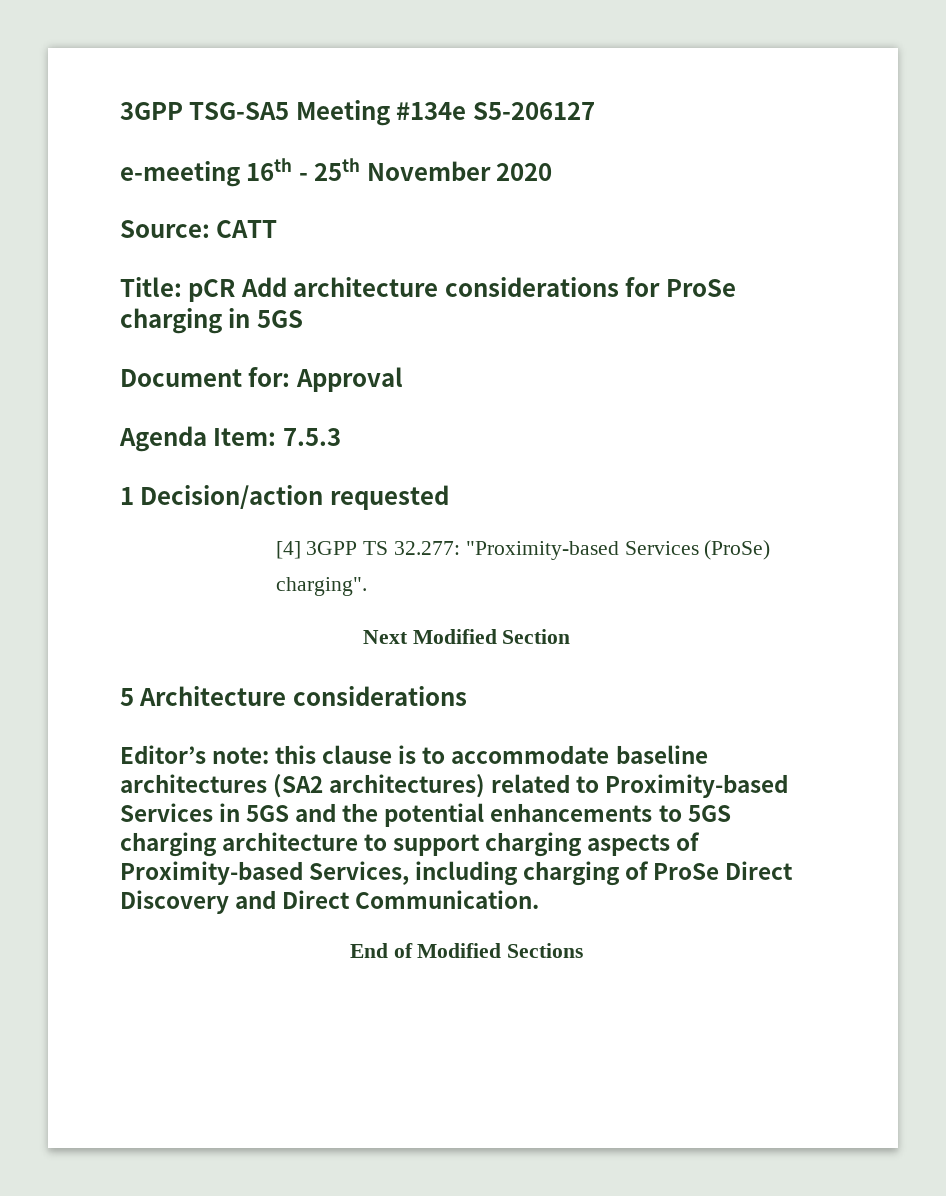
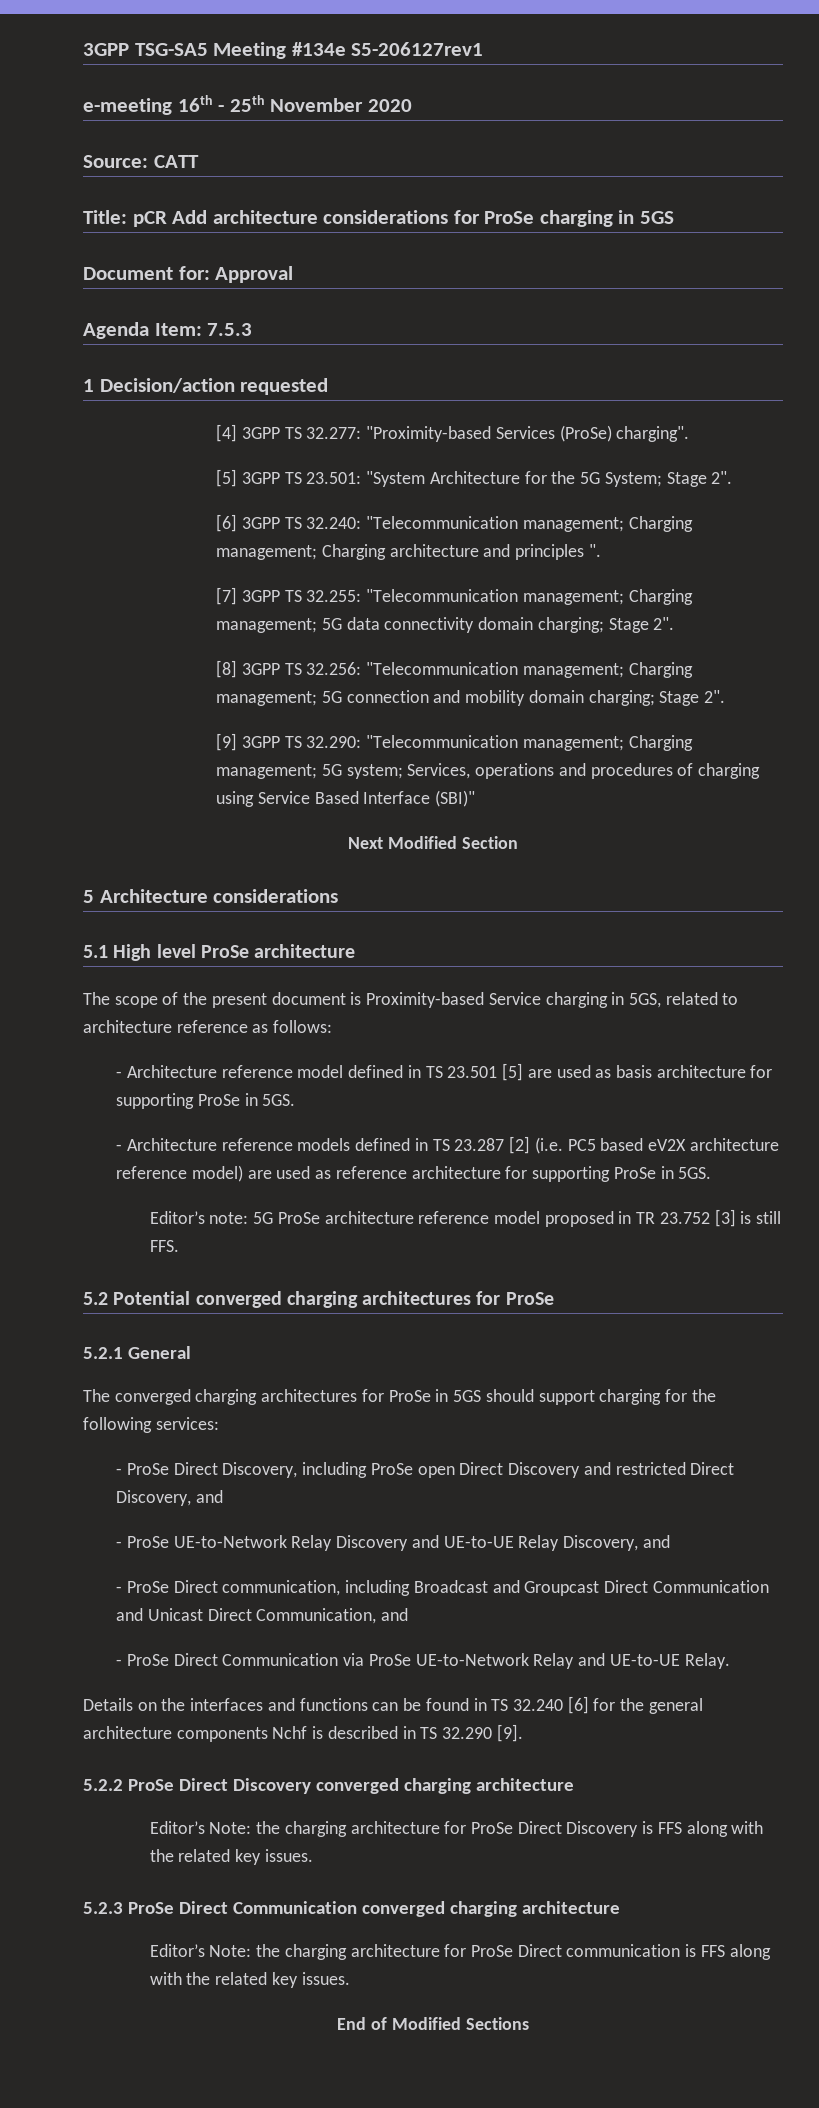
- 3GPP TSG-SA5 Meeting #134e S5-206127
+ 3GPP TSG-SA5 Meeting #134e S5-206127rev1
+ [5] 3GPP TS 23.501: "System Architecture for the 5G System; Stage 2".
+ [6] 3GPP TS 32.240: "Telecommunication management; Charging management; Charging architecture and principles ".
+ [7] 3GPP TS 32.255: "Telecommunication management; Charging management; 5G data connectivity domain charging; Stage 2".
+ [8] 3GPP TS 32.256: "Telecommunication management; Charging management; 5G connection and mobility domain charging; Stage 2".
+ [9] 3GPP TS 32.290: "Telecommunication management; Charging management; 5G system; Services, operations and procedures of charging using Service Based Interface (SBI)"
- Editor’s note: this clause is to accommodate baseline architectures (SA2 architectures) related to Proximity-based Services in 5GS and the potential enhancements to 5GS charging architecture to support charging aspects of Proximity-based Services, including charging of ProSe Direct Discovery and Direct Communication.
+ 5.1 High level ProSe architecture
+ The scope of the present document is Proximity-based Service charging in 5GS, related to architecture reference as follows:
+ - Architecture reference model defined in TS 23.501 [5] are used as basis architecture for supporting ProSe in 5GS.
+ - Architecture reference models defined in TS 23.287 [2] (i.e. PC5 based eV2X architecture reference model) are used as reference architecture for supporting ProSe in 5GS.
+ Editor’s note: 5G ProSe architecture reference model proposed in TR 23.752 [3] is still FFS.
+ 5.2 Potential converged charging architectures for ProSe
+ 5.2.1 General
+ The converged charging architectures for ProSe in 5GS should support charging for the following services:
+ - ProSe Direct Discovery, including ProSe open Direct Discovery and restricted Direct Discovery, and
+ - ProSe UE-to-Network Relay Discovery and UE-to-UE Relay Discovery, and
+ - ProSe Direct communication, including Broadcast and Groupcast Direct Communication and Unicast Direct Communication, and
+ - ProSe Direct Communication via ProSe UE-to-Network Relay and UE-to-UE Relay.
+ Details on the interfaces and functions can be found in TS 32.240 [6] for the general architecture components Nchf is described in TS 32.290 [9].
+ 5.2.2 ProSe Direct Discovery converged charging architecture
+ Editor’s Note: the charging architecture for ProSe Direct Discovery is FFS along with the related key issues.
+ 5.2.3 ProSe Direct Communication converged charging architecture
+ Editor’s Note: the charging architecture for ProSe Direct communication is FFS along with the related key issues.

